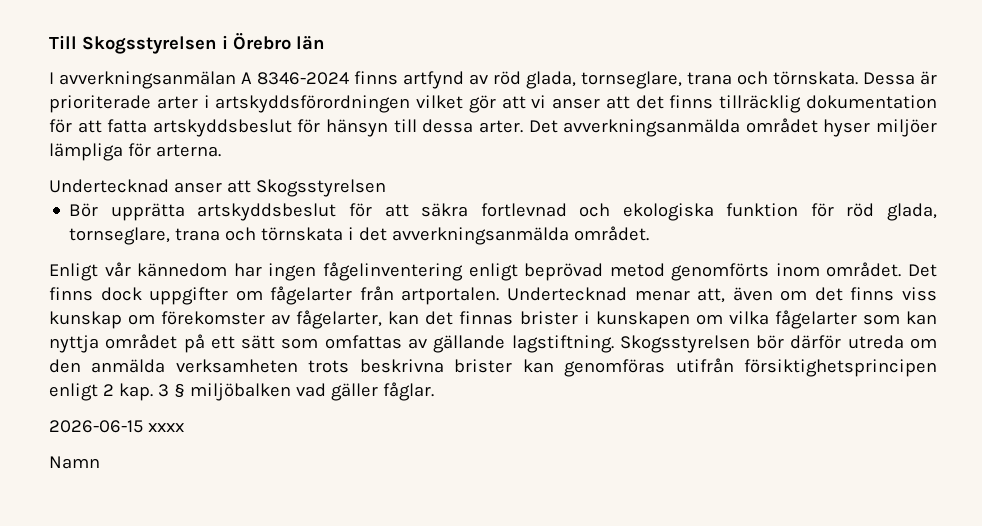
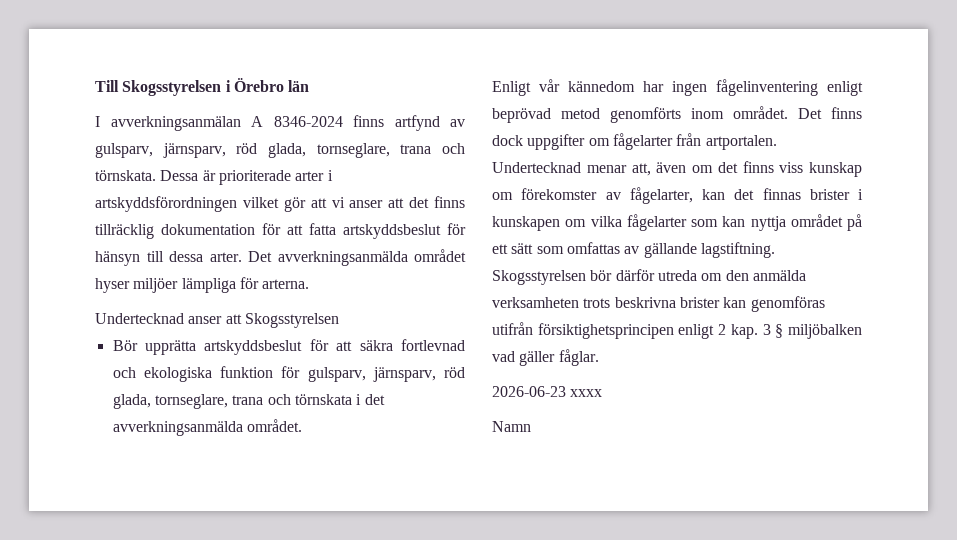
- I avverkningsanmälan A 8346-2024 finns artfynd av röd glada, tornseglare, trana och törnskata.
+ I avverkningsanmälan A 8346-2024 finns artfynd av gulsparv, järnsparv, röd glada, tornseglare, trana och törnskata.
- Bör upprätta artskyddsbeslut för att säkra fortlevnad och ekologiska funktion för röd glada, tornseglare, trana och törnskata i det avverkningsanmälda området.
+ Bör upprätta artskyddsbeslut för att säkra fortlevnad och ekologiska funktion för gulsparv, järnsparv, röd glada, tornseglare, trana och törnskata i det avverkningsanmälda området.
- 2026-06-15 xxxx
+ 2026-06-23 xxxx

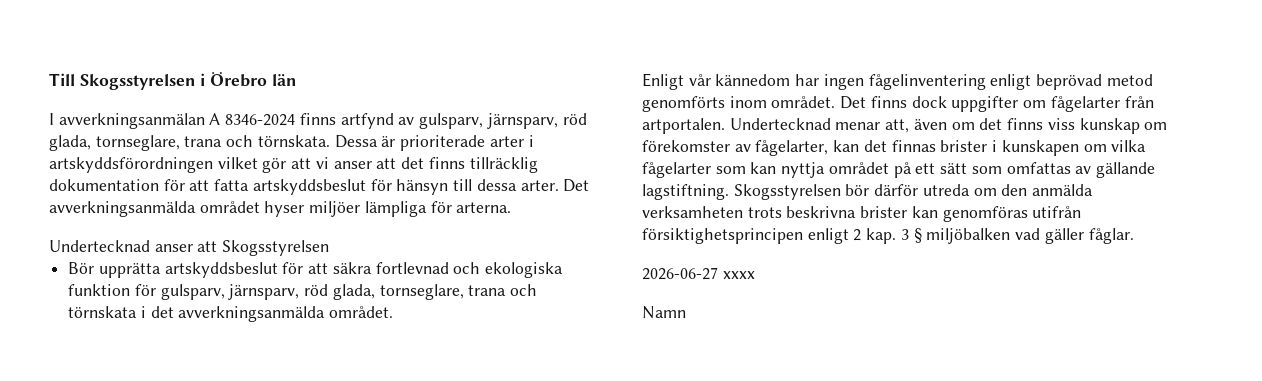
- 2026-06-23 xxxx
+ 2026-06-27 xxxx

